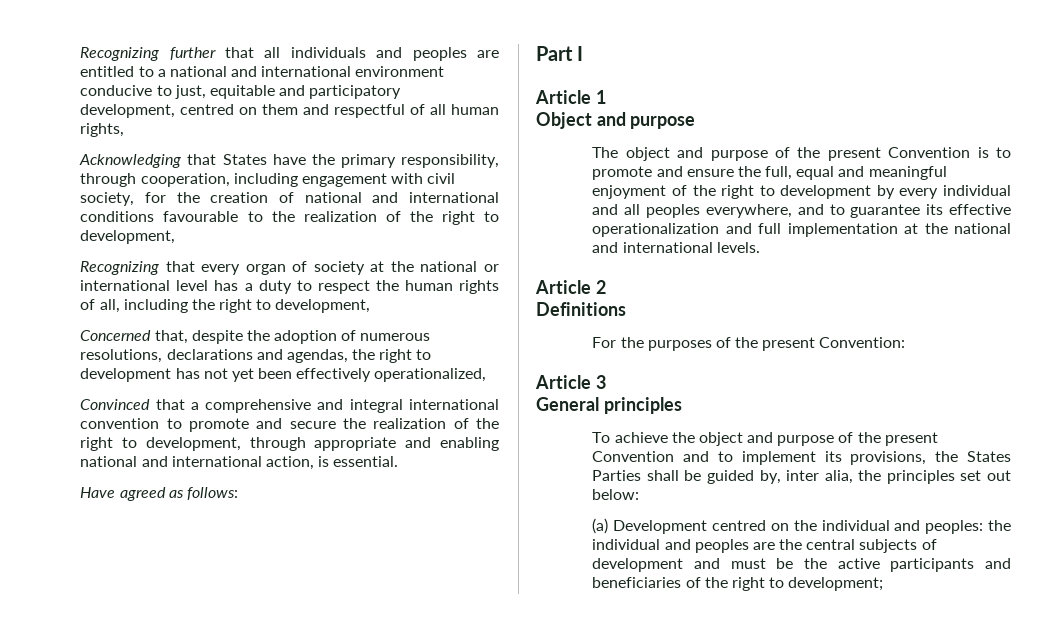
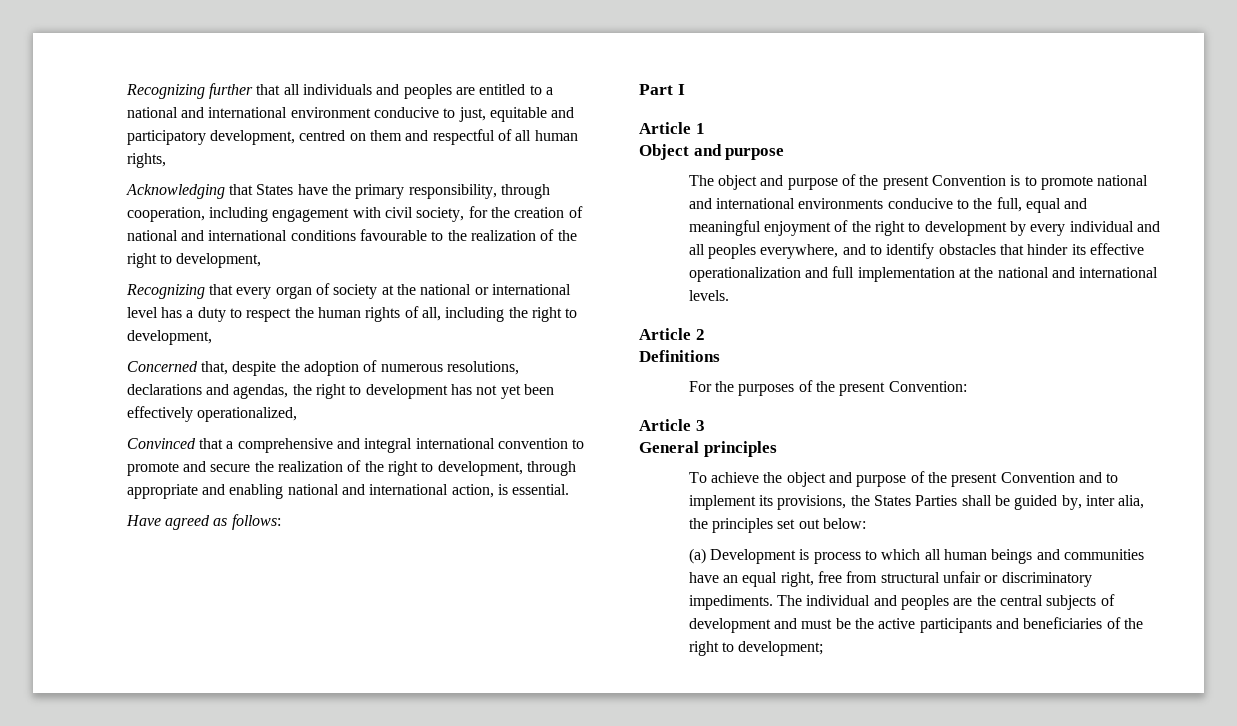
- The object and purpose of the present Convention is to promote and ensure the full, equal and meaningful enjoyment of the right to development by every individual and all peoples everywhere, and to guarantee its effective operationalization and full implementation at the national and international levels.
+ The object and purpose of the present Convention is to promote national and international environments conducive to the full, equal and meaningful enjoyment of the right to development by every individual and all peoples everywhere, and to identify obstacles that hinder its effective operationalization and full implementation at the national and international levels.
- (a) Development centred on the individual and peoples: the individual and peoples are the central subjects of development and must be the active participants and beneficiaries of the right to development;
+ (a) Development is process to which all human beings and communities have an equal right, free from structural unfair or discriminatory impediments. The individual and peoples are the central subjects of development and must be the active participants and beneficiaries of the right to development;

